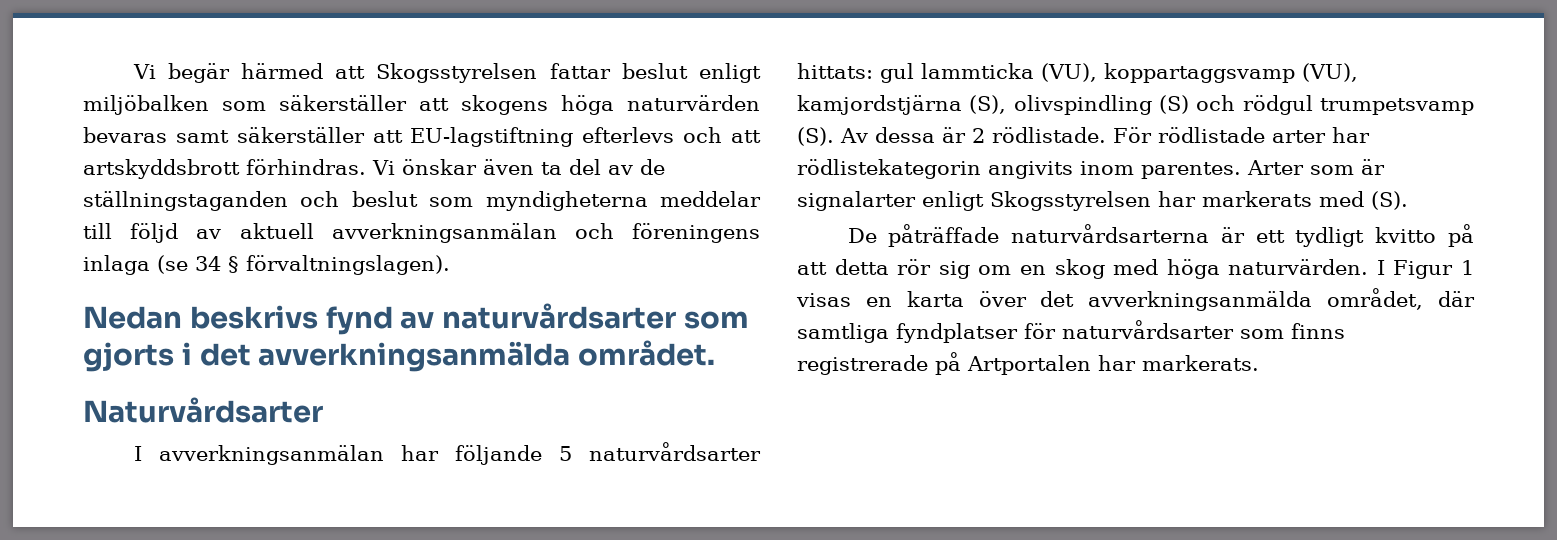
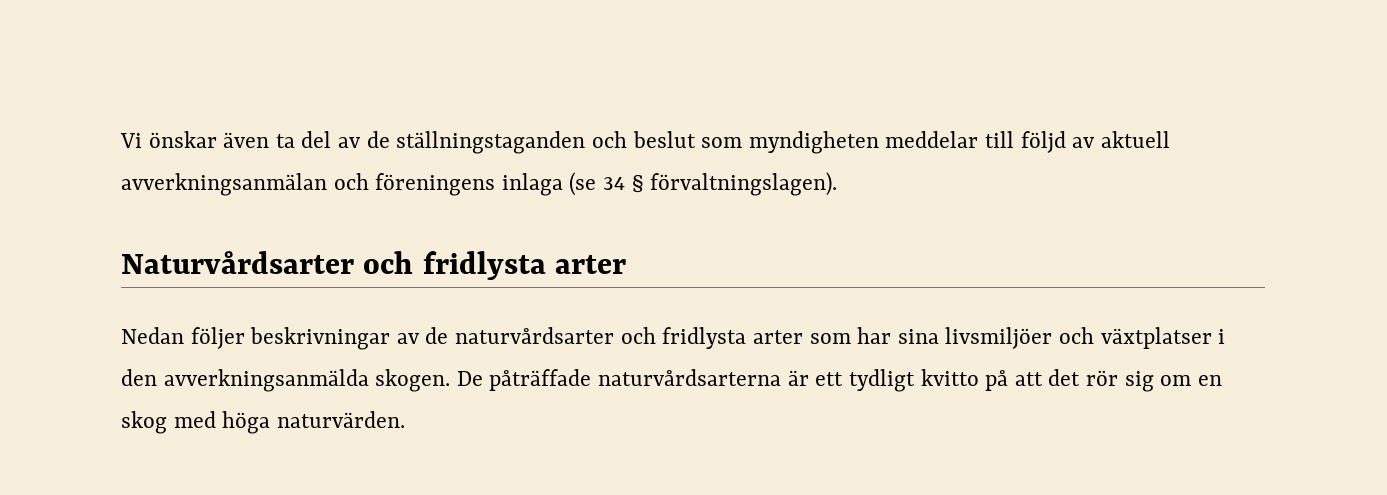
- Vi begär härmed att Skogsstyrelsen fattar beslut enligt miljöbalken som säkerställer att skogens höga naturvärden bevaras samt säkerställer att EU-lagstiftning efterlevs och att artskyddsbrott förhindras. Vi önskar även ta del av de ställningstaganden och beslut som myndigheterna meddelar till följd av aktuell avverkningsanmälan och föreningens inlaga (se 34 § förvaltningslagen).
+ Vi önskar även ta del av de ställningstaganden och beslut som myndigheten meddelar till följd av aktuell avverkningsanmälan och föreningens inlaga (se 34 § förvaltningslagen).
- Nedan beskrivs fynd av naturvårdsarter som gjorts i det avverkningsanmälda området.
- Naturvårdsarter
- I avverkningsanmälan har följande 5 naturvårdsarter hittats: gul lammticka (VU), koppartaggsvamp (VU), kamjordstjärna (S), olivspindling (S) och rödgul trumpetsvamp (S). Av dessa är 2 rödlistade. För rödlistade arter har rödlistekategorin angivits inom parentes. Arter som är signalarter enligt Skogsstyrelsen har markerats med (S).
- De påträffade naturvårdsarterna är ett tydligt kvitto på att detta rör sig om en skog med höga naturvärden. I Figur 1 visas en karta över det avverkningsanmälda området, där samtliga fyndplatser för naturvårdsarter som finns registrerade på Artportalen har markerats.
+ Naturvårdsarter och fridlysta arter
+ Nedan följer beskrivningar av de naturvårdsarter och fridlysta arter som har sina livsmiljöer och växtplatser i den avverkningsanmälda skogen. De påträffade naturvårdsarterna är ett tydligt kvitto på att det rör sig om en skog med höga naturvärden.

